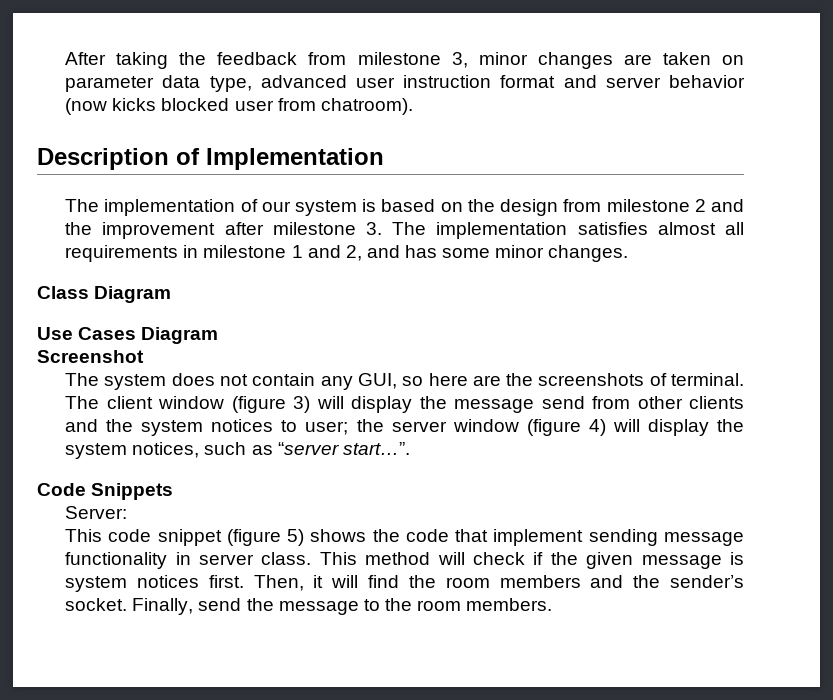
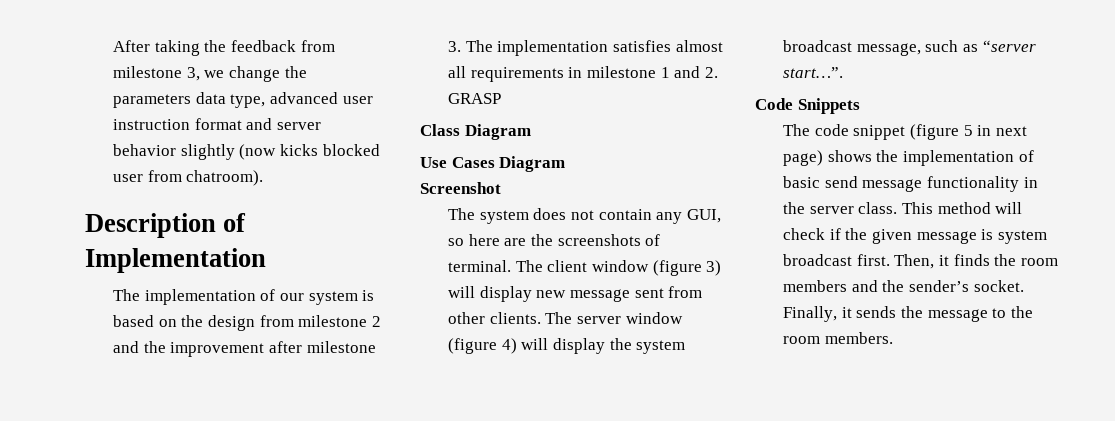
- After taking the feedback from milestone 3, minor changes are taken on parameter data type, advanced user instruction format and server behavior (now kicks blocked user from chatroom).
+ After taking the feedback from milestone 3, we change the parameters data type, advanced user instruction format and server behavior slightly (now kicks blocked user from chatroom).
- The implementation of our system is based on the design from milestone 2 and the improvement after milestone 3. The implementation satisfies almost all requirements in milestone 1 and 2, and has some minor changes.
+ The implementation of our system is based on the design from milestone 2 and the improvement after milestone 3. The implementation satisfies almost all requirements in milestone 1 and 2. GRASP
- The client window (figure 3) will display the message send from other clients and the system notices to user; the server window (figure 4) will display the system notices, such as “server start…”.
+ The client window (figure 3) will display new message sent from other clients. The server window (figure 4) will display the system broadcast message, such as “server start…”.
- Server:
- This code snippet (figure 5) shows the code that implement sending message functionality in server class.
+ The code snippet (figure 5 in next page) shows the implementation of basic send message functionality in the server class.
- This method will check if the given message is system notices first.
+ This method will check if the given message is system broadcast first.
- Then, it will find the room members and the sender’s socket.
+ Then, it finds the room members and the sender’s socket.
- Finally, send the message to the room members.
+ Finally, it sends the message to the room members.

